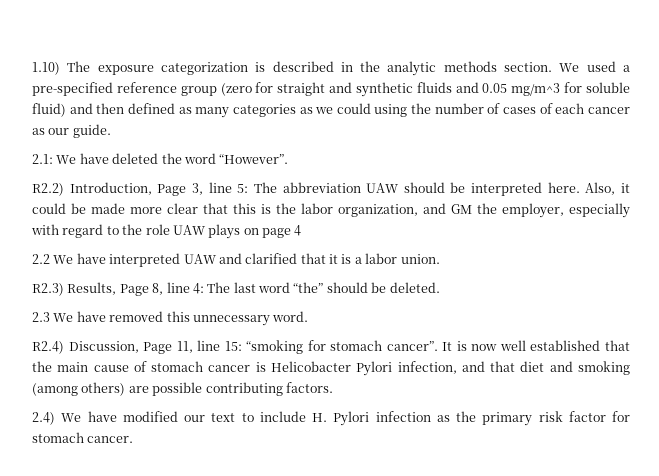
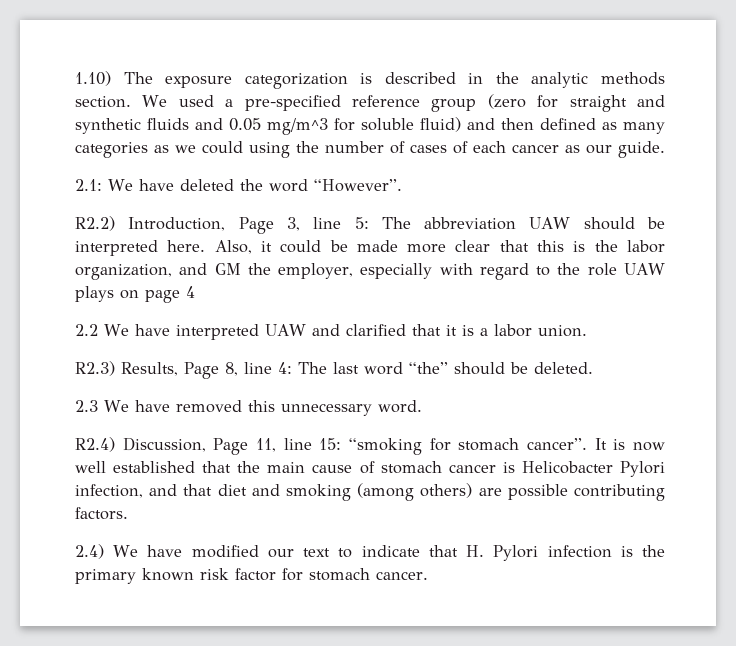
- 2.4) We have modified our text to include H. Pylori infection as the primary risk factor for stomach cancer.
+ 2.4) We have modified our text to indicate that H. Pylori infection is the primary known risk factor for stomach cancer.

